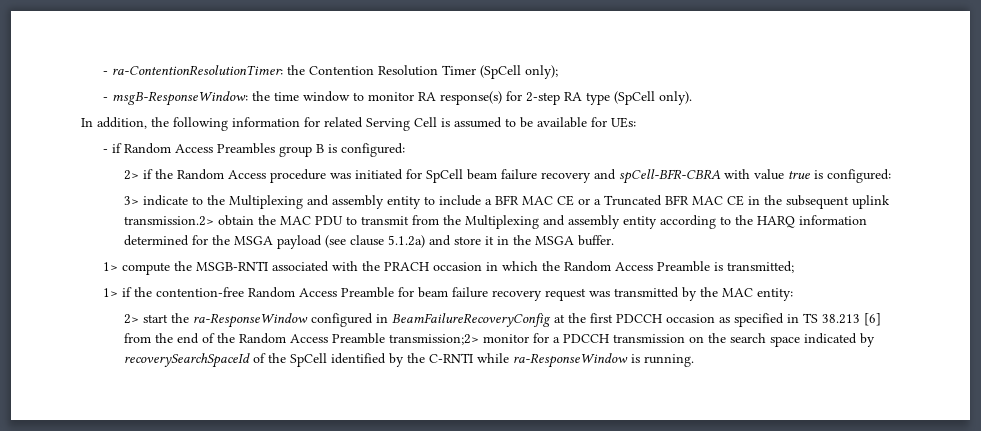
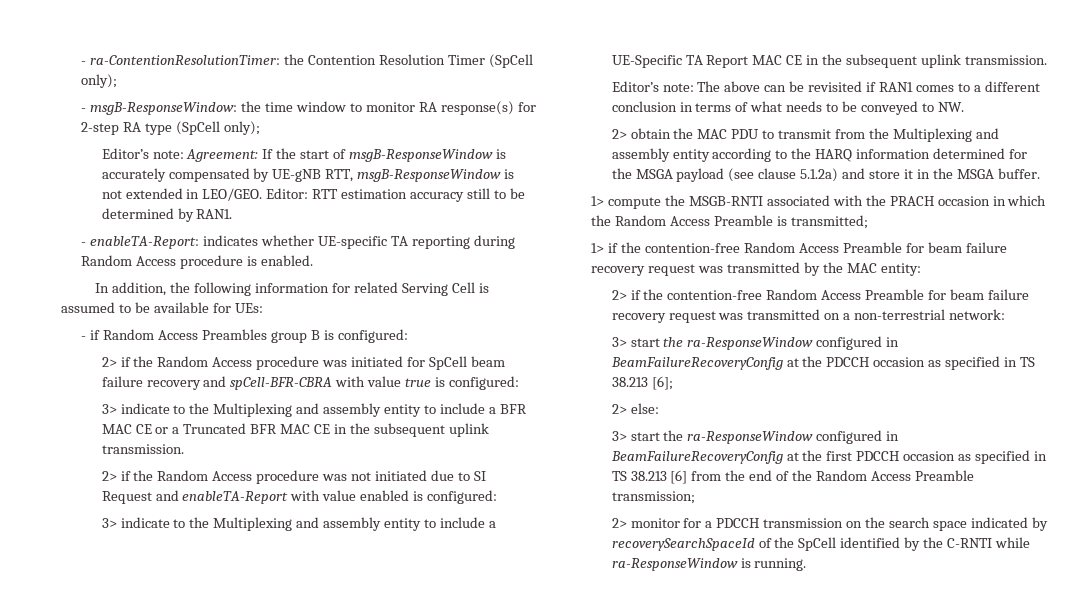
- - msgB-ResponseWindow: the time window to monitor RA response(s) for 2-step RA type (SpCell only).
+ - msgB-ResponseWindow: the time window to monitor RA response(s) for 2-step RA type (SpCell only);
+ Editor’s note: Agreement: If the start of msgB-ResponseWindow is accurately compensated by UE-gNB RTT, msgB-ResponseWindow is not extended in LEO/GEO. Editor: RTT estimation accuracy still to be determined by RAN1.
+ - enableTA-Report: indicates whether UE-specific TA reporting during Random Access procedure is enabled.
- 3> indicate to the Multiplexing and assembly entity to include a BFR MAC CE or a Truncated BFR MAC CE in the subsequent uplink transmission.2> obtain the MAC PDU to transmit from the Multiplexing and assembly entity according to the HARQ information determined for the MSGA payload (see clause 5.1.2a) and store it in the MSGA buffer.
+ 3> indicate to the Multiplexing and assembly entity to include a BFR MAC CE or a Truncated BFR MAC CE in the subsequent uplink transmission.
+ 2> if the Random Access procedure was not initiated due to SI Request and enableTA-Report with value enabled is configured:
+ 3> indicate to the Multiplexing and assembly entity to include a UE-Specific TA Report MAC CE in the subsequent uplink transmission.
+ Editor’s note: The above can be revisited if RAN1 comes to a different conclusion in terms of what needs to be conveyed to NW.
+ 2> obtain the MAC PDU to transmit from the Multiplexing and assembly entity according to the HARQ information determined for the MSGA payload (see clause 5.1.2a) and store it in the MSGA buffer.
- 2> start the ra-ResponseWindow configured in BeamFailureRecoveryConfig at the first PDCCH occasion as specified in TS 38.213 [6] from the end of the Random Access Preamble transmission;2> monitor for a PDCCH transmission on the search space indicated by recoverySearchSpaceId of the SpCell identified by the C-RNTI while ra-ResponseWindow is running.
+ 2> if the contention-free Random Access Preamble for beam failure recovery request was transmitted on a non-terrestrial network:
+ 3> start the ra-ResponseWindow configured in BeamFailureRecoveryConfig at the PDCCH occasion as specified in TS 38.213 [6];
+ 2> else:
+ 3> start the ra-ResponseWindow configured in BeamFailureRecoveryConfig at the first PDCCH occasion as specified in TS 38.213 [6] from the end of the Random Access Preamble transmission;
+ 2> monitor for a PDCCH transmission on the search space indicated by recoverySearchSpaceId of the SpCell identified by the C-RNTI while ra-ResponseWindow is running.

